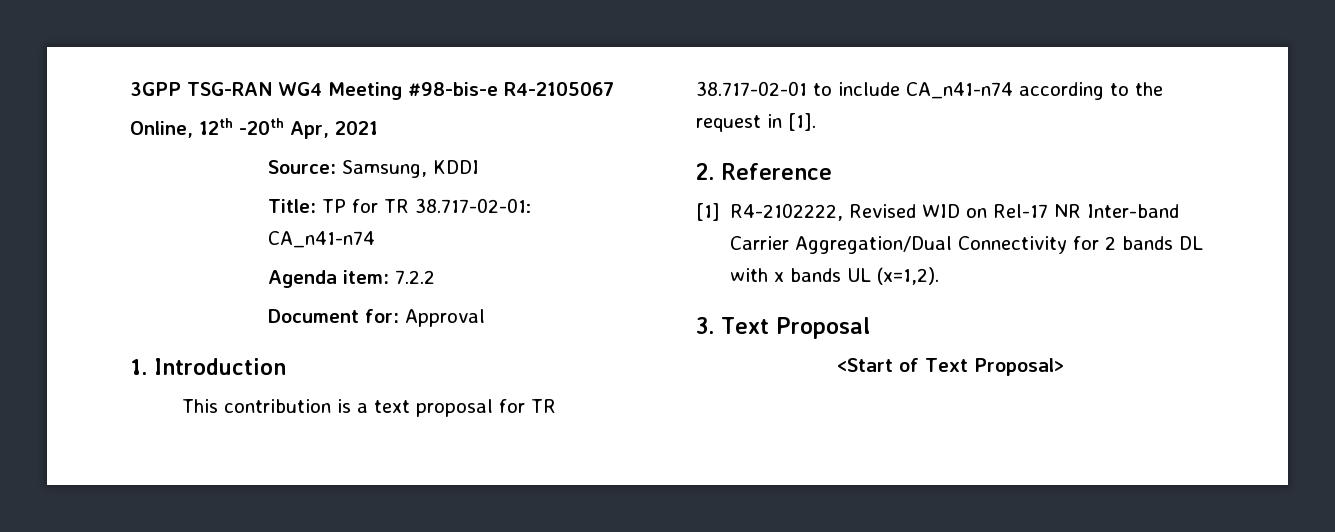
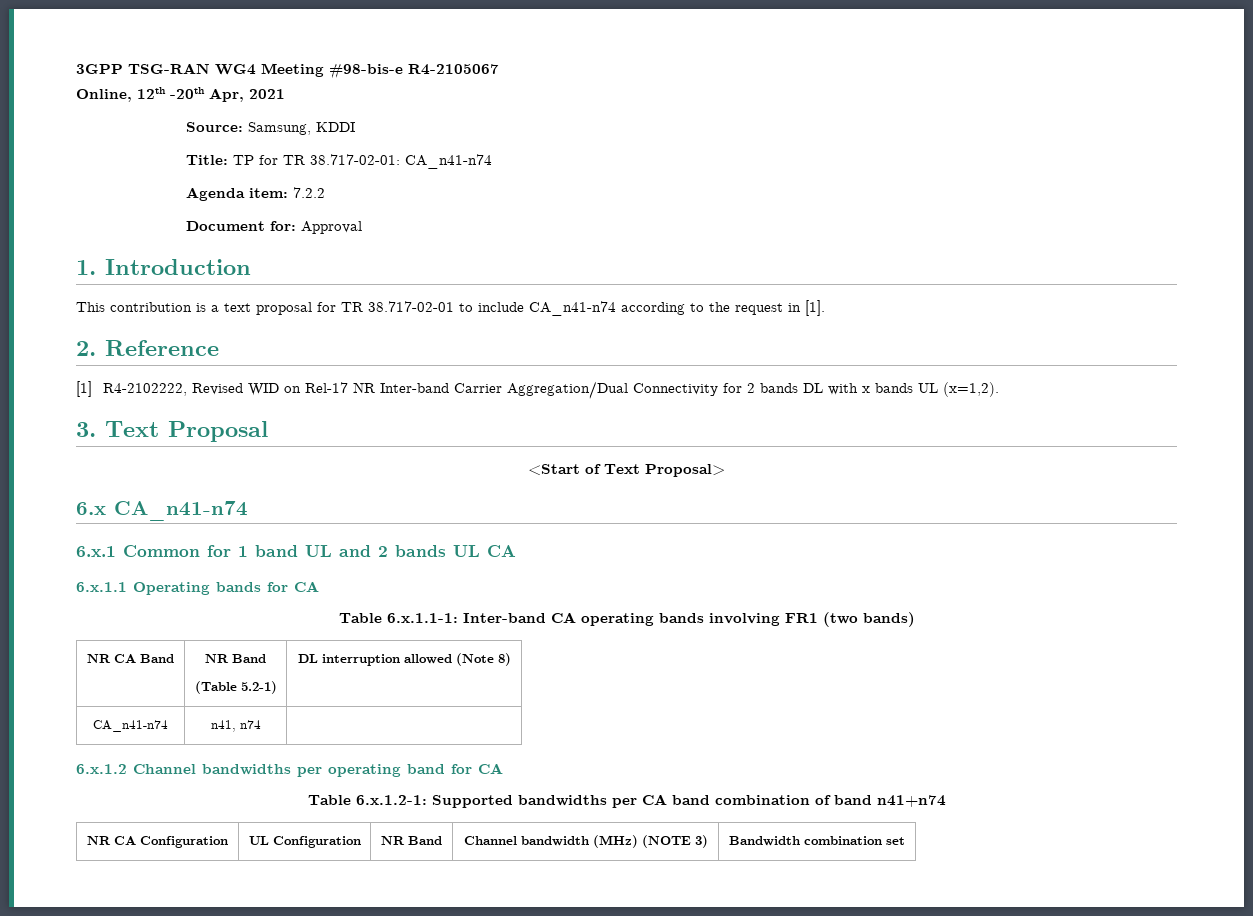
+ 6.x CA_n41-n74
+ 6.x.1 Common for 1 band UL and 2 bands UL CA
+ 6.x.1.1 Operating bands for CA
+ Table 6.x.1.1-1: Inter-band CA operating bands involving FR1 (two bands)
+ NR CA Band | NR Band
+ (Table 5.2-1) | DL interruption allowed (Note 8)
+ CA_n41-n74 | n41, n74 |
+ 6.x.1.2 Channel bandwidths per operating band for CA
+ Table 6.x.1.2-1: Supported bandwidths per CA band combination of band n41+n74
+ NR CA Configuration | UL Configuration | NR Band | Channel bandwidth (MHz) (NOTE 3) | Bandwidth combination set

